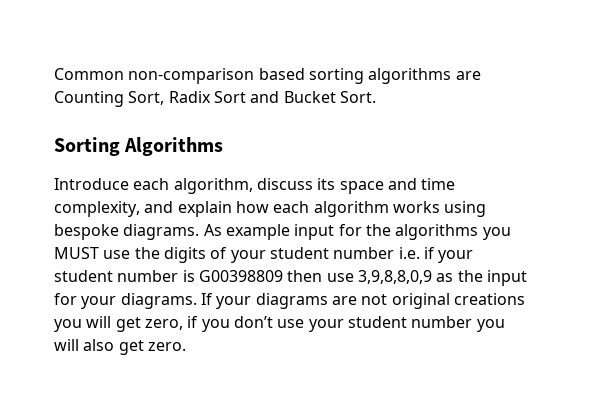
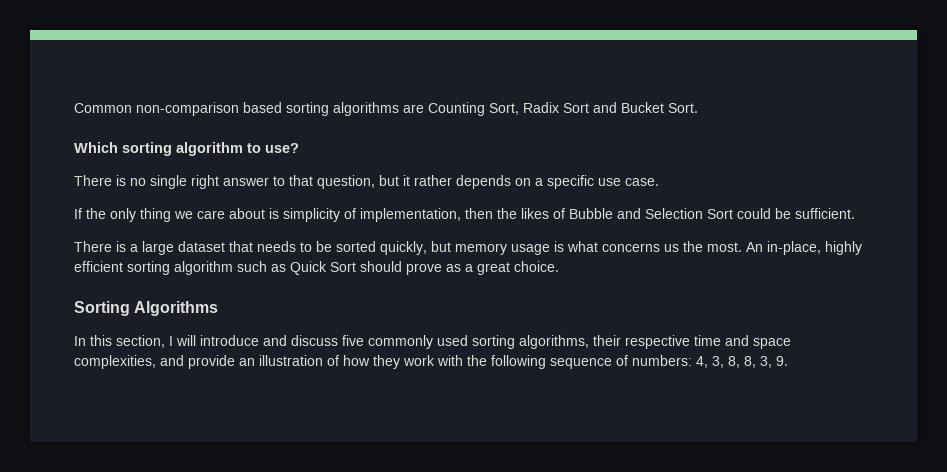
+ Which sorting algorithm to use?
+ There is no single right answer to that question, but it rather depends on a specific use case.
+ If the only thing we care about is simplicity of implementation, then the likes of Bubble and Selection Sort could be sufficient.
+ There is a large dataset that needs to be sorted quickly, but memory usage is what concerns us the most. An in-place, highly efficient sorting algorithm such as Quick Sort should prove as a great choice.
  Sorting Algorithms
- Introduce each algorithm, discuss its space and time complexity, and explain how each algorithm works using bespoke diagrams. As example input for the algorithms you MUST use the digits of your student number i.e. if your student number is G00398809 then use 3,9,8,8,0,9 as the input for your diagrams. If your diagrams are not original creations you will get zero, if you don’t use your student number you will also get zero.
+ In this section, I will introduce and discuss five commonly used sorting algorithms, their respective time and space complexities, and provide an illustration of how they work with the following sequence of numbers: 4, 3, 8, 8, 3, 9.

